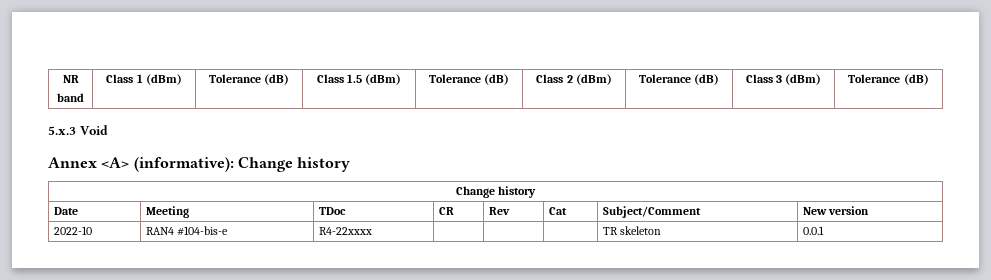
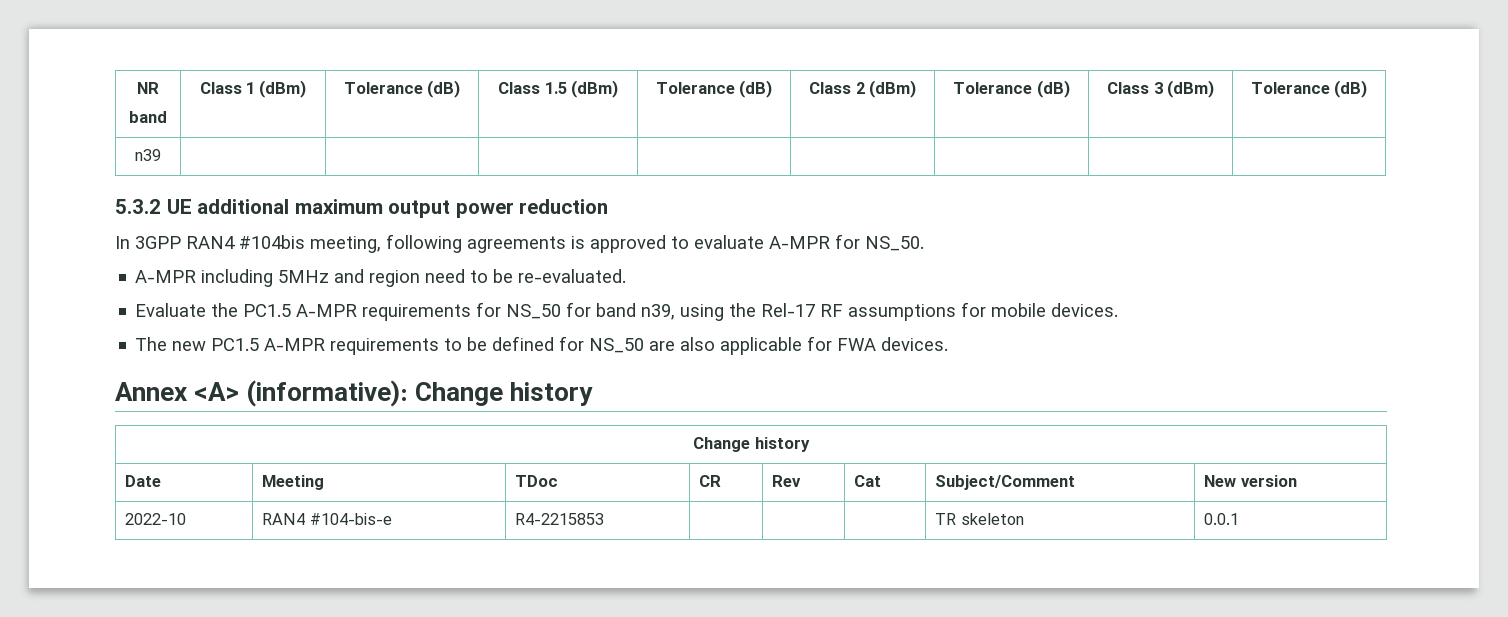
- 5.x.3 Void
+ n39 | | | | | | | |
+ 5.3.2 UE additional maximum output power reduction
+ In 3GPP RAN4 #104bis meeting, following agreements is approved to evaluate A-MPR for NS_50.
+ A-MPR including 5MHz and region need to be re-evaluated.
+ Evaluate the PC1.5 A-MPR requirements for NS_50 for band n39, using the Rel-17 RF assumptions for mobile devices.
+ The new PC1.5 A-MPR requirements to be defined for NS_50 are also applicable for FWA devices.
- 2022-10 | RAN4 #104-bis-e | R4-22xxxx | | | | TR skeleton | 0.0.1
+ 2022-10 | RAN4 #104-bis-e | R4-2215853 | | | | TR skeleton | 0.0.1

